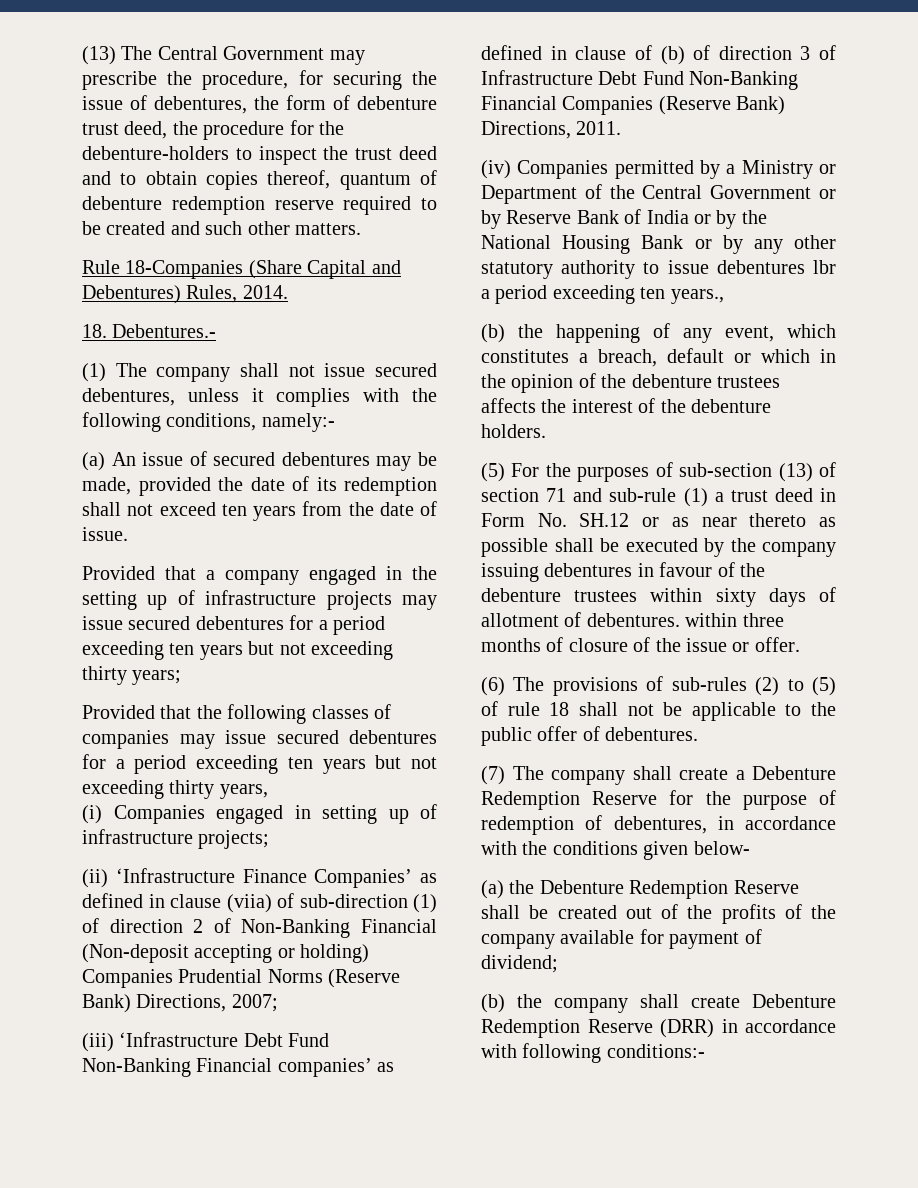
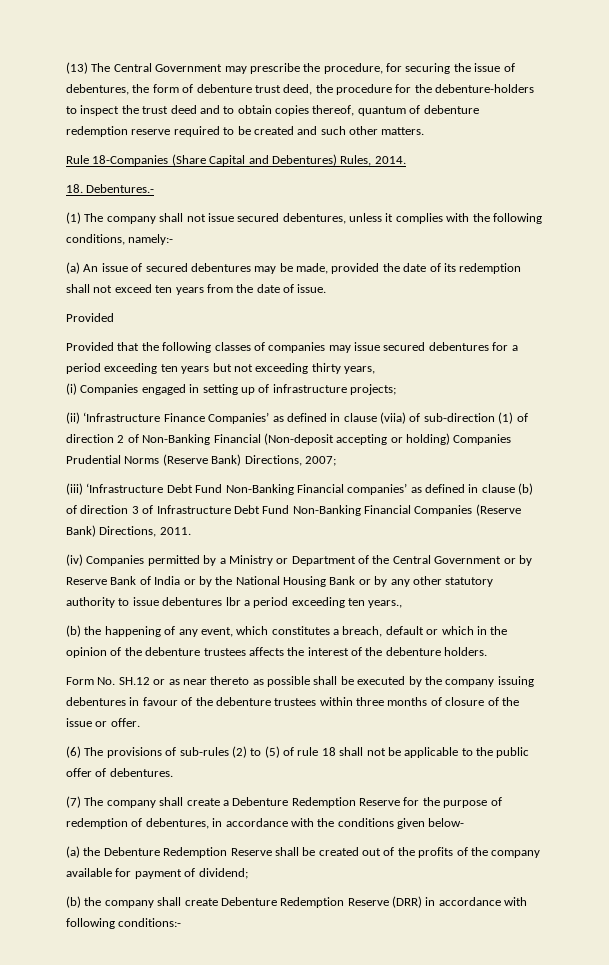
  (a) An issue of secured debentures may be made, provided the date of its redemption shall not exceed ten years from the date of issue.
- Provided that a company engaged in the setting up of infrastructure projects may issue secured debentures for a period exceeding ten years but not exceeding thirty years;
+ Provided
- (iii) ‘Infrastructure Debt Fund Non-Banking Financial companies’ as defined in clause of (b) of direction 3 of Infrastructure Debt Fund Non-Banking Financial Companies (Reserve Bank) Directions, 2011.
+ (iii) ‘Infrastructure Debt Fund Non-Banking Financial companies’ as defined in clause (b) of direction 3 of Infrastructure Debt Fund Non-Banking Financial Companies (Reserve Bank) Directions, 2011.
- (5) For the purposes of sub-section (13) of section 71 and sub-rule (1) a trust deed in Form No. SH.12 or as near thereto as possible shall be executed by the company issuing debentures in favour of the debenture trustees within sixty days of allotment of debentures. within three months of closure of the issue or offer.
+ Form No. SH.12 or as near thereto as possible shall be executed by the company issuing debentures in favour of the debenture trustees within three months of closure of the issue or offer.

